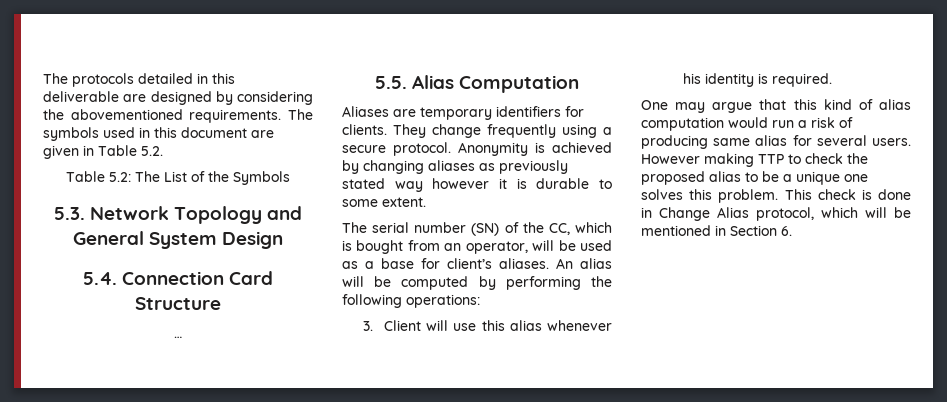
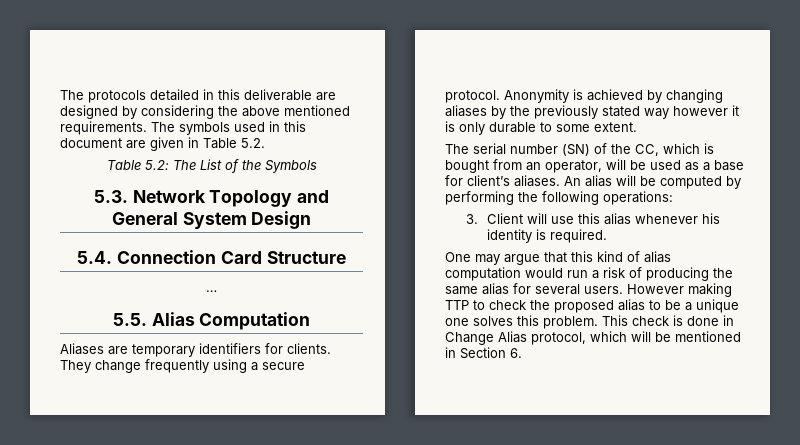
- The protocols detailed in this deliverable are designed by considering the abovementioned requirements.
+ The protocols detailed in this deliverable are designed by considering the above mentioned requirements.
- Anonymity is achieved by changing aliases as previously stated way however it is durable to some extent.
+ Anonymity is achieved by changing aliases by the previously stated way however it is only durable to some extent.
- One may argue that this kind of alias computation would run a risk of producing same alias for several users.
+ One may argue that this kind of alias computation would run a risk of producing the same alias for several users.

